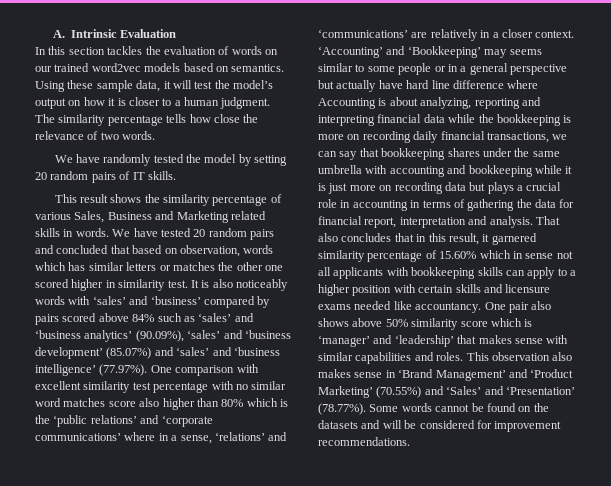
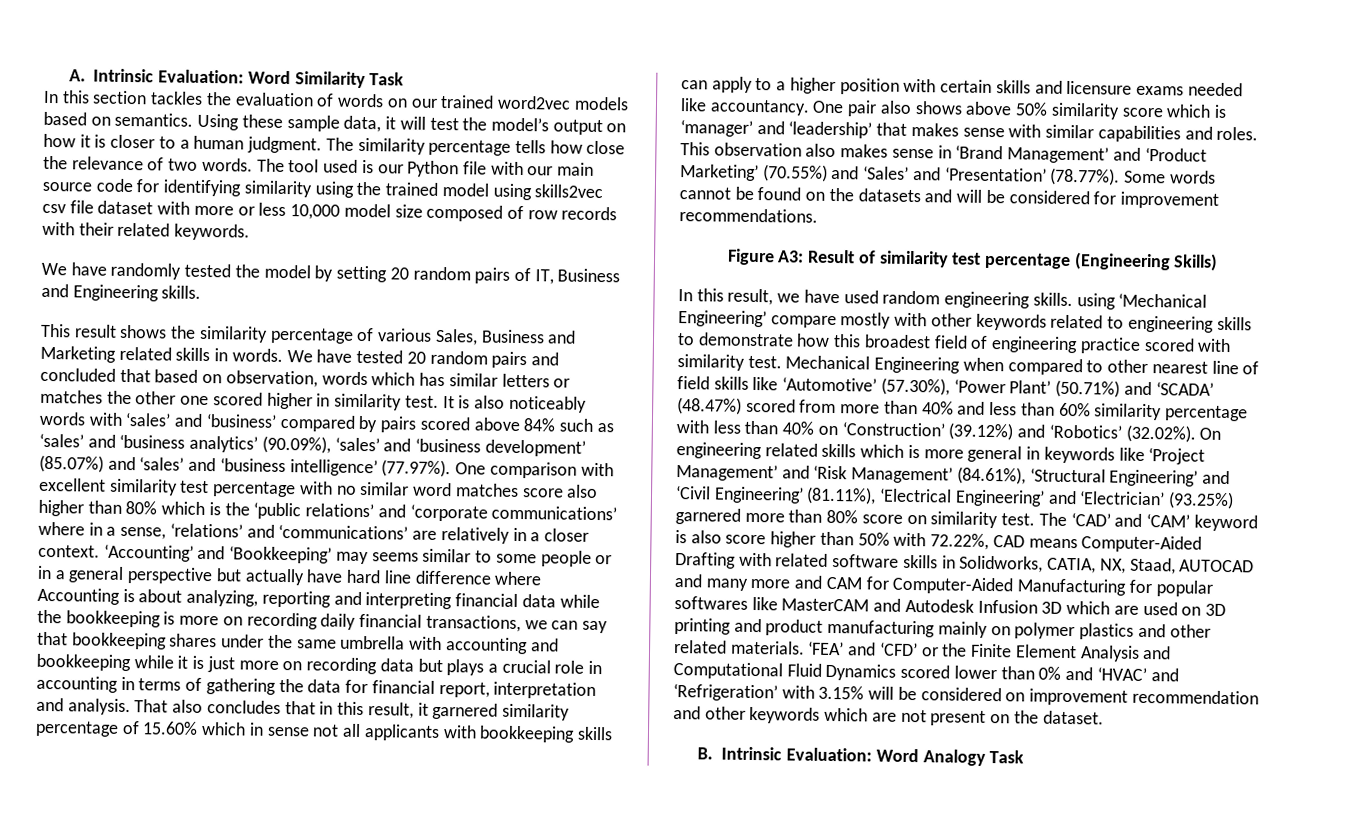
- A. Intrinsic Evaluation
+ A. Intrinsic Evaluation: Word Similarity Task
+ The tool used is our Python file with our main source code for identifying similarity using the trained model using skills2vec csv file dataset with more or less 10,000 model size composed of row records with their related keywords.
- We have randomly tested the model by setting 20 random pairs of IT skills.
+ We have randomly tested the model by setting 20 random pairs of IT, Business and Engineering skills.
+ Figure A3: Result of similarity test percentage (Engineering Skills)
+ In this result, we have used random engineering skills. using ‘Mechanical Engineering’ compare mostly with other keywords related to engineering skills to demonstrate how this broadest field of engineering practice scored with similarity test. Mechanical Engineering when compared to other nearest line of field skills like ‘Automotive’ (57.30%), ‘Power Plant’ (50.71%) and ‘SCADA’ (48.47%) scored from more than 40% and less than 60% similarity percentage with less than 40% on ‘Construction’ (39.12%) and ‘Robotics’ (32.02%). On engineering related skills which is more general in keywords like ‘Project Management’ and ‘Risk Management’ (84.61%), ‘Structural Engineering’ and ‘Civil Engineering’ (81.11%), ‘Electrical Engineering’ and ‘Electrician’ (93.25%) garnered more than 80% score on similarity test. The ‘CAD’ and ‘CAM’ keyword is also score higher than 50% with 72.22%, CAD means Computer-Aided Drafting with related software skills in Solidworks, CATIA, NX, Staad, AUTOCAD and many more and CAM for Computer-Aided Manufacturing for popular softwares like MasterCAM and Autodesk Infusion 3D which are used on 3D printing and product manufacturing mainly on polymer plastics and other related materials. ‘FEA’ and ‘CFD’ or the Finite Element Analysis and Computational Fluid Dynamics scored lower than 0% and ‘HVAC’ and ‘Refrigeration’ with 3.15% will be considered on improvement recommendation and other keywords which are not present on the dataset.
+ B. Intrinsic Evaluation: Word Analogy Task

